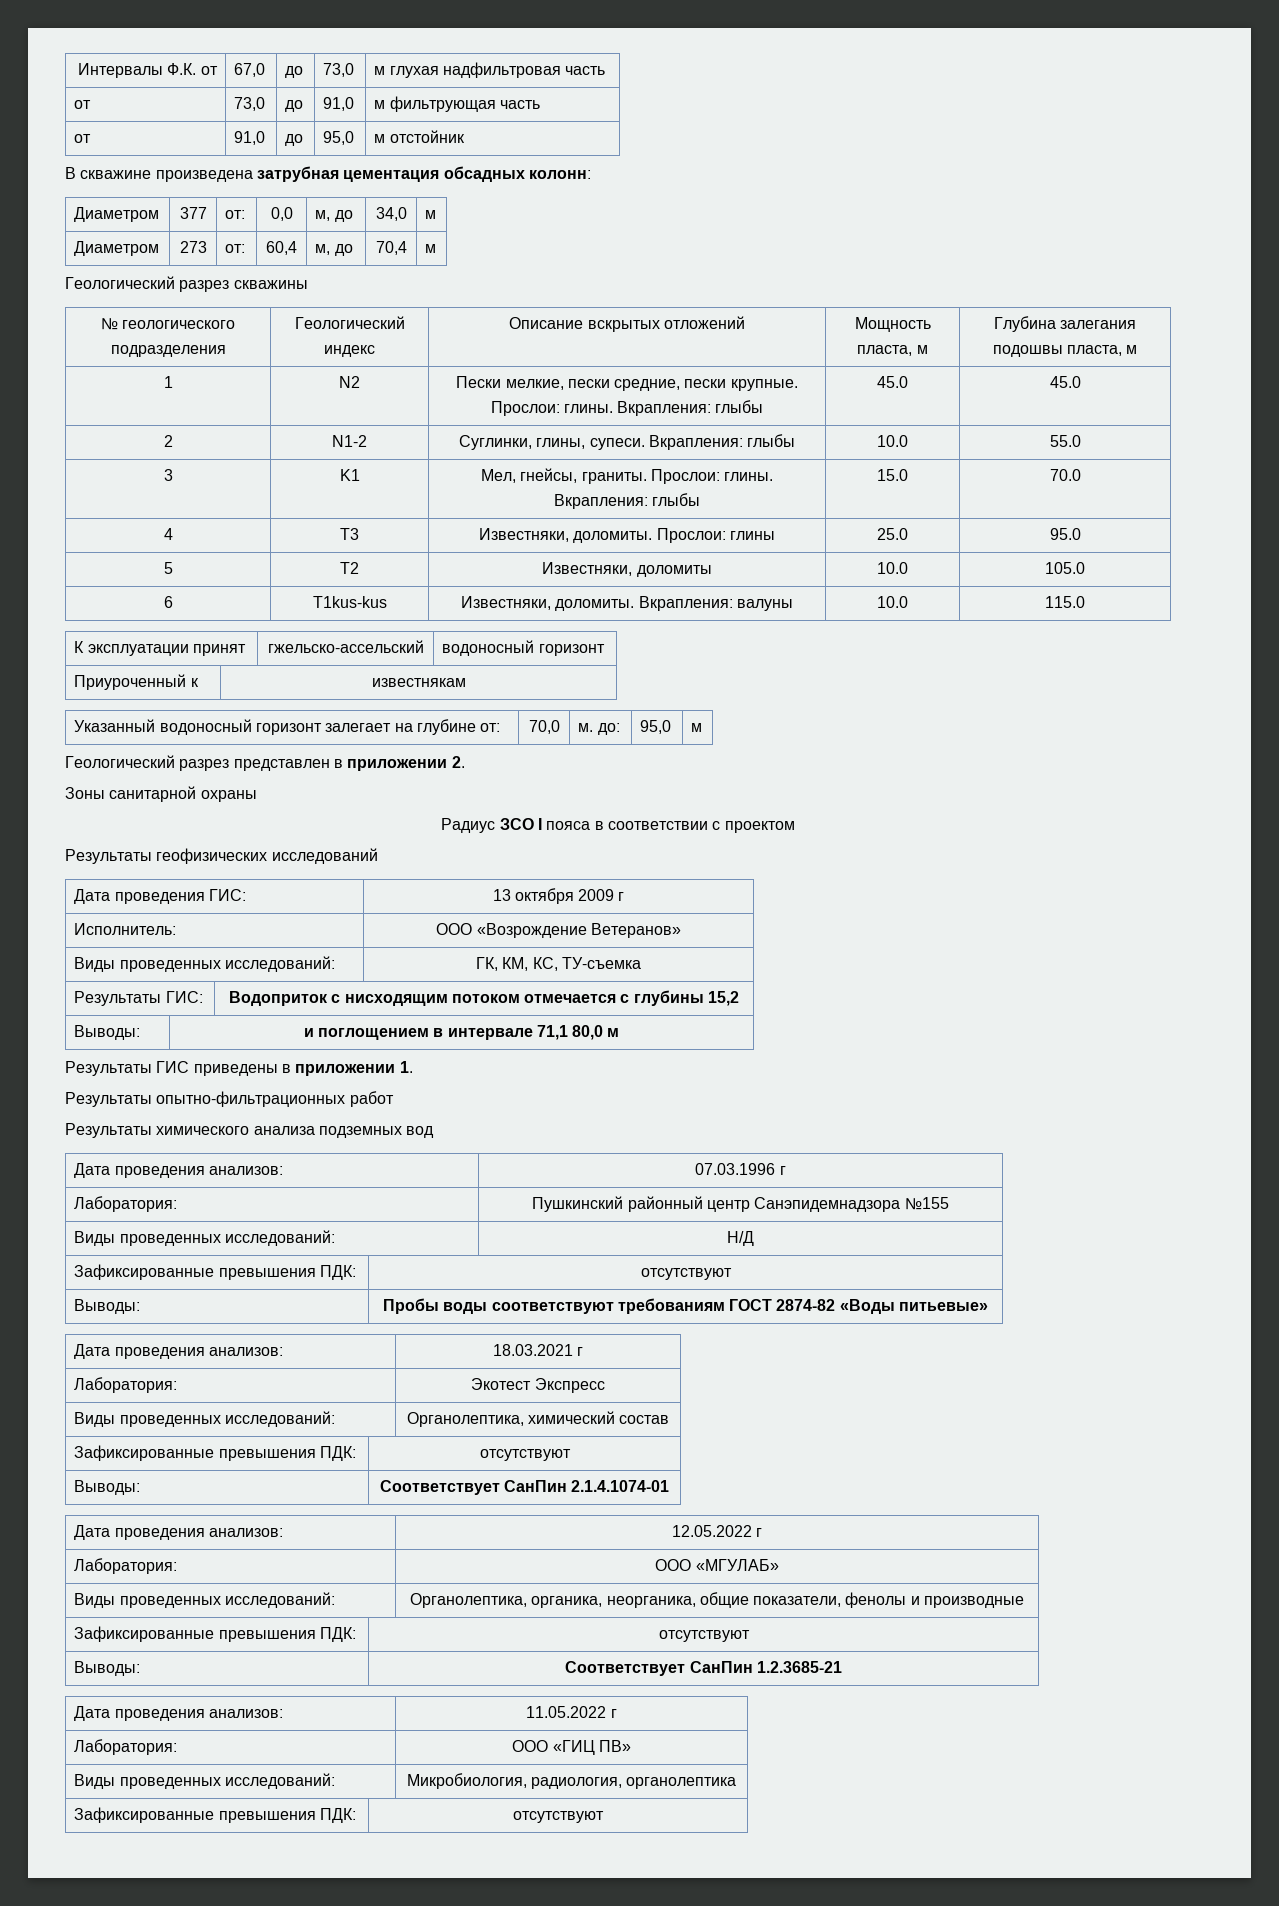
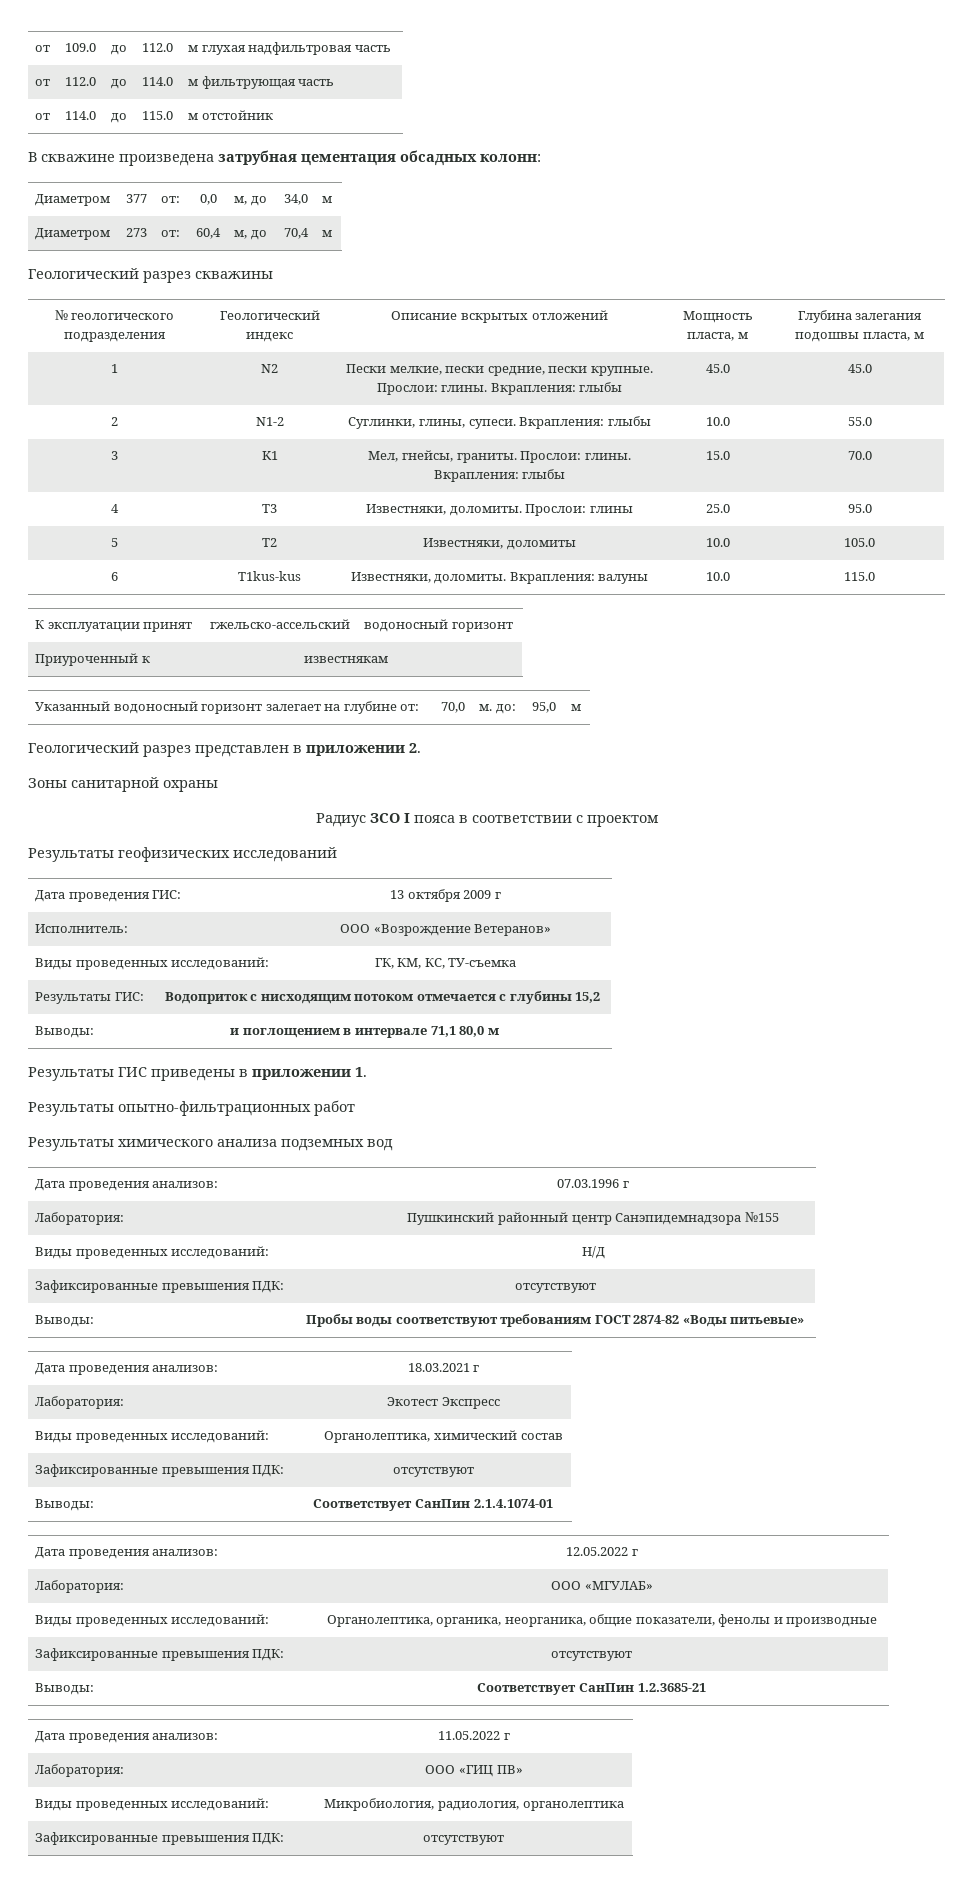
- Интервалы Ф.К. от | 67,0 | до | 73,0 | м глухая надфильтровая часть
+ от | 109.0 | до | 112.0 | м глухая надфильтровая часть
- от | 73,0 | до | 91,0 | м фильтрующая часть
+ от | 112.0 | до | 114.0 | м фильтрующая часть
- от | 91,0 | до | 95,0 | м отстойник
+ от | 114.0 | до | 115.0 | м отстойник

